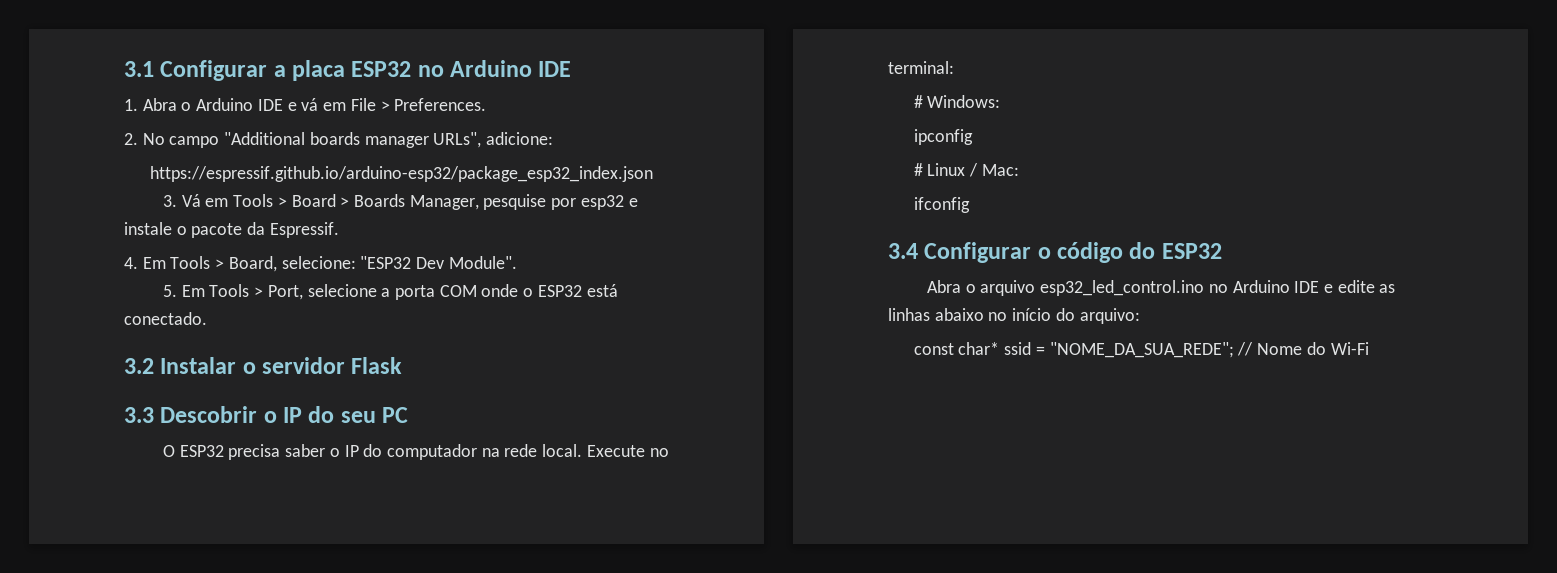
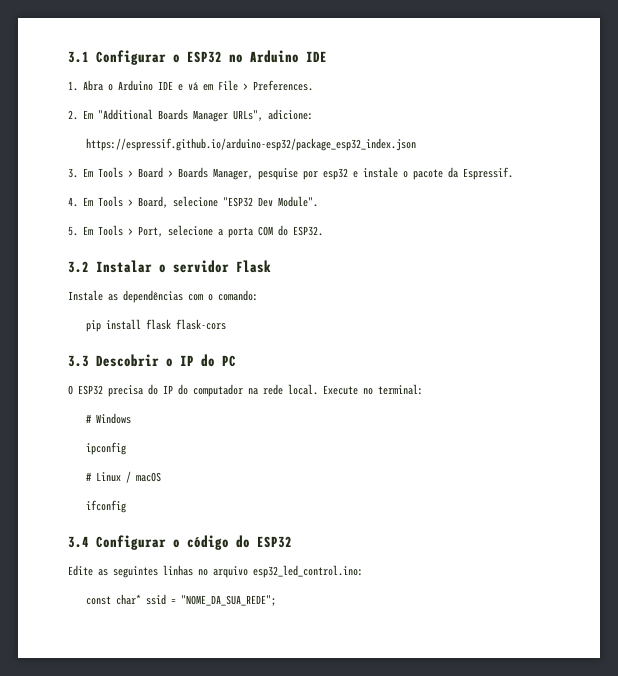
- 3.1 Configurar a placa ESP32 no Arduino IDE
+ 3.1 Configurar o ESP32 no Arduino IDE
- 2. No campo "Additional boards manager URLs", adicione:
+ 2. Em "Additional Boards Manager URLs", adicione:
- 3. Vá em Tools > Board > Boards Manager, pesquise por esp32 e instale o pacote da Espressif.
+ 3. Em Tools > Board > Boards Manager, pesquise por esp32 e instale o pacote da Espressif.
- 4. Em Tools > Board, selecione: "ESP32 Dev Module".
+ 4. Em Tools > Board, selecione "ESP32 Dev Module".
- 5. Em Tools > Port, selecione a porta COM onde o ESP32 está conectado.
+ 5. Em Tools > Port, selecione a porta COM do ESP32.
+ Instale as dependências com o comando:
+ pip install flask flask-cors
- 3.3 Descobrir o IP do seu PC
+ 3.3 Descobrir o IP do PC
- O ESP32 precisa saber o IP do computador na rede local.
+ O ESP32 precisa do IP do computador na rede local.
- # Windows:
+ # Windows
- # Linux / Mac:
+ # Linux / macOS
- Abra o arquivo esp32_led_control.ino no Arduino IDE e edite as linhas abaixo no início do arquivo:
+ Edite as seguintes linhas no arquivo esp32_led_control.ino:
- const char* ssid = "NOME_DA_SUA_REDE"; // Nome do Wi-Fi
+ const char* ssid = "NOME_DA_SUA_REDE";

